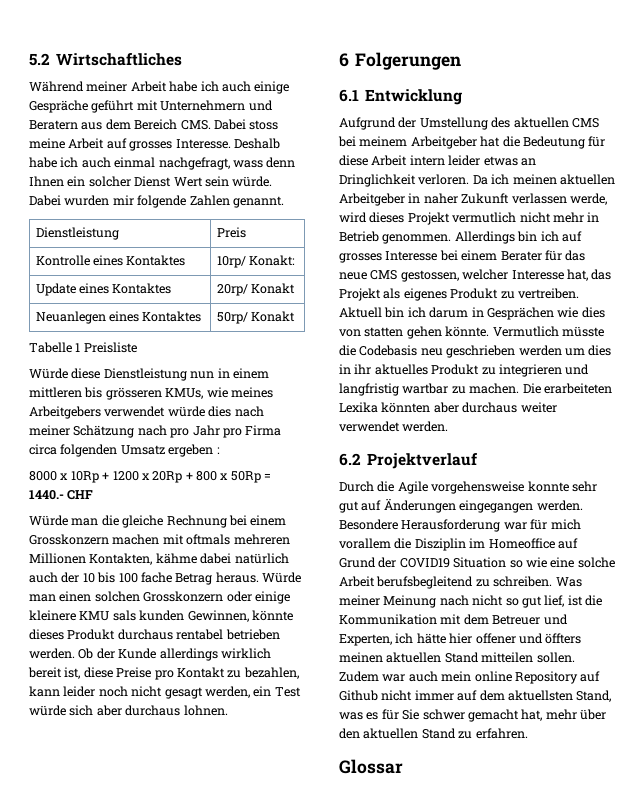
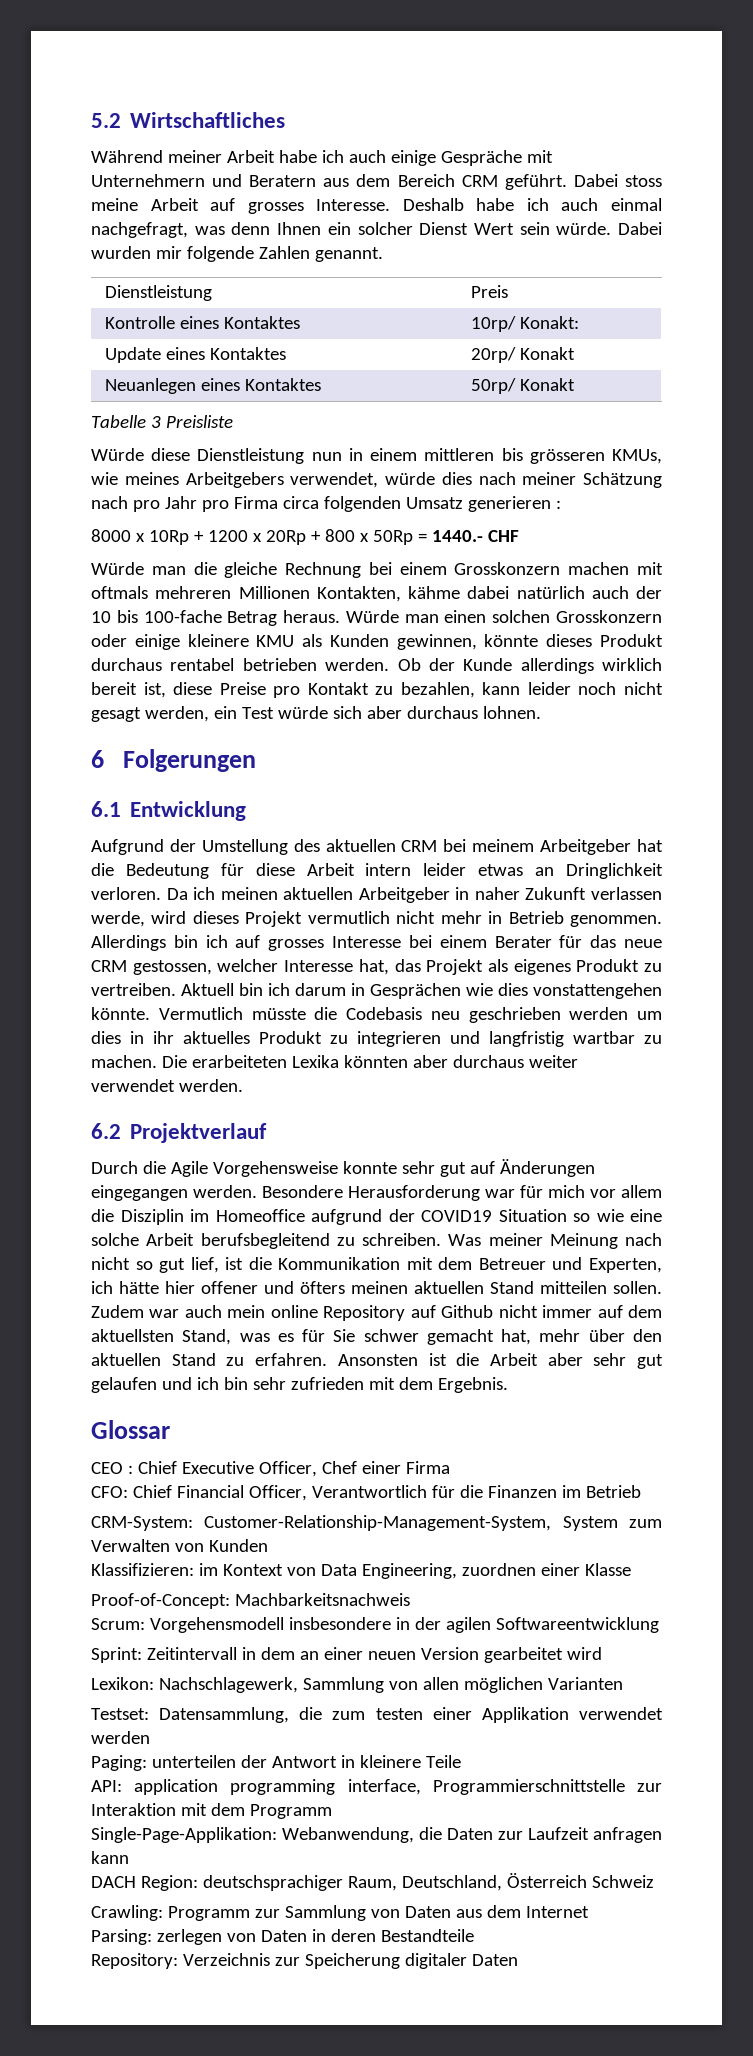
- Während meiner Arbeit habe ich auch einige Gespräche geführt mit Unternehmern und Beratern aus dem Bereich CMS. Dabei stoss meine Arbeit auf grosses Interesse.
+ Während meiner Arbeit habe ich auch einige Gespräche mit Unternehmern und Beratern aus dem Bereich CRM geführt. Dabei stoss meine Arbeit auf grosses Interesse.
- Deshalb habe ich auch einmal nachgefragt, wass denn Ihnen ein solcher Dienst Wert sein würde.
+ Deshalb habe ich auch einmal nachgefragt, was denn Ihnen ein solcher Dienst Wert sein würde.
- Tabelle 1 Preisliste
+ Tabelle 3 Preisliste
- Würde diese Dienstleistung nun in einem mittleren bis grösseren KMUs, wie meines Arbeitgebers verwendet würde dies nach meiner Schätzung nach pro Jahr pro Firma circa folgenden Umsatz ergeben :
+ Würde diese Dienstleistung nun in einem mittleren bis grösseren KMUs, wie meines Arbeitgebers verwendet, würde dies nach meiner Schätzung nach pro Jahr pro Firma circa folgenden Umsatz generieren :
- Würde man die gleiche Rechnung bei einem Grosskonzern machen mit oftmals mehreren Millionen Kontakten, kähme dabei natürlich auch der 10 bis 100 fache Betrag heraus.
+ Würde man die gleiche Rechnung bei einem Grosskonzern machen mit oftmals mehreren Millionen Kontakten, kähme dabei natürlich auch der 10 bis 100-fache Betrag heraus.
- Würde man einen solchen Grosskonzern oder einige kleinere KMU sals kunden Gewinnen, könnte dieses Produkt durchaus rentabel betrieben werden.
+ Würde man einen solchen Grosskonzern oder einige kleinere KMU als Kunden gewinnen, könnte dieses Produkt durchaus rentabel betrieben werden.
- Aufgrund der Umstellung des aktuellen CMS bei meinem Arbeitgeber hat die Bedeutung für diese Arbeit intern leider etwas an Dringlichkeit verloren.
+ Aufgrund der Umstellung des aktuellen CRM bei meinem Arbeitgeber hat die Bedeutung für diese Arbeit intern leider etwas an Dringlichkeit verloren.
- Allerdings bin ich auf grosses Interesse bei einem Berater für das neue CMS gestossen, welcher Interesse hat, das Projekt als eigenes Produkt zu vertreiben.
+ Allerdings bin ich auf grosses Interesse bei einem Berater für das neue CRM gestossen, welcher Interesse hat, das Projekt als eigenes Produkt zu vertreiben.
- Aktuell bin ich darum in Gesprächen wie dies von statten gehen könnte.
+ Aktuell bin ich darum in Gesprächen wie dies vonstattengehen könnte.
- Durch die Agile vorgehensweise konnte sehr gut auf Änderungen eingegangen werden.
+ Durch die Agile Vorgehensweise konnte sehr gut auf Änderungen eingegangen werden.
- Besondere Herausforderung war für mich vorallem die Disziplin im Homeoffice auf Grund der COVID19 Situation so wie eine solche Arbeit berufsbegleitend zu schreiben.
+ Besondere Herausforderung war für mich vor allem die Disziplin im Homeoffice aufgrund der COVID19 Situation so wie eine solche Arbeit berufsbegleitend zu schreiben.
- Was meiner Meinung nach nicht so gut lief, ist die Kommunikation mit dem Betreuer und Experten, ich hätte hier offener und öffters meinen aktuellen Stand mitteilen sollen.
+ Was meiner Meinung nach nicht so gut lief, ist die Kommunikation mit dem Betreuer und Experten, ich hätte hier offener und öfters meinen aktuellen Stand mitteilen sollen.
- Zudem war auch mein online Repository auf Github nicht immer auf dem aktuellsten Stand, was es für Sie schwer gemacht hat, mehr über den aktuellen Stand zu erfahren.
+ Zudem war auch mein online Repository auf Github nicht immer auf dem aktuellsten Stand, was es für Sie schwer gemacht hat, mehr über den aktuellen Stand zu erfahren. Ansonsten ist die Arbeit aber sehr gut gelaufen und ich bin sehr zufrieden mit dem Ergebnis.
  Glossar
+ CEO : Chief Executive Officer, Chef einer Firma
+ CFO: Chief Financial Officer, Verantwortlich für die Finanzen im Betrieb
+ CRM-System: Customer-Relationship-Management-System, System zum Verwalten von Kunden
+ Klassifizieren: im Kontext von Data Engineering, zuordnen einer Klasse
+ Proof-of-Concept: Machbarkeitsnachweis
+ Scrum: Vorgehensmodell insbesondere in der agilen Softwareentwicklung
+ Sprint: Zeitintervall in dem an einer neuen Version gearbeitet wird
+ Lexikon: Nachschlagewerk, Sammlung von allen möglichen Varianten
+ Testset: Datensammlung, die zum testen einer Applikation verwendet werden
+ Paging: unterteilen der Antwort in kleinere Teile
+ API: application programming interface, Programmierschnittstelle zur Interaktion mit dem Programm
+ Single-Page-Applikation: Webanwendung, die Daten zur Laufzeit anfragen kann
+ DACH Region: deutschsprachiger Raum, Deutschland, Österreich Schweiz
+ Crawling: Programm zur Sammlung von Daten aus dem Internet
+ Parsing: zerlegen von Daten in deren Bestandteile
+ Repository: Verzeichnis zur Speicherung digitaler Daten

